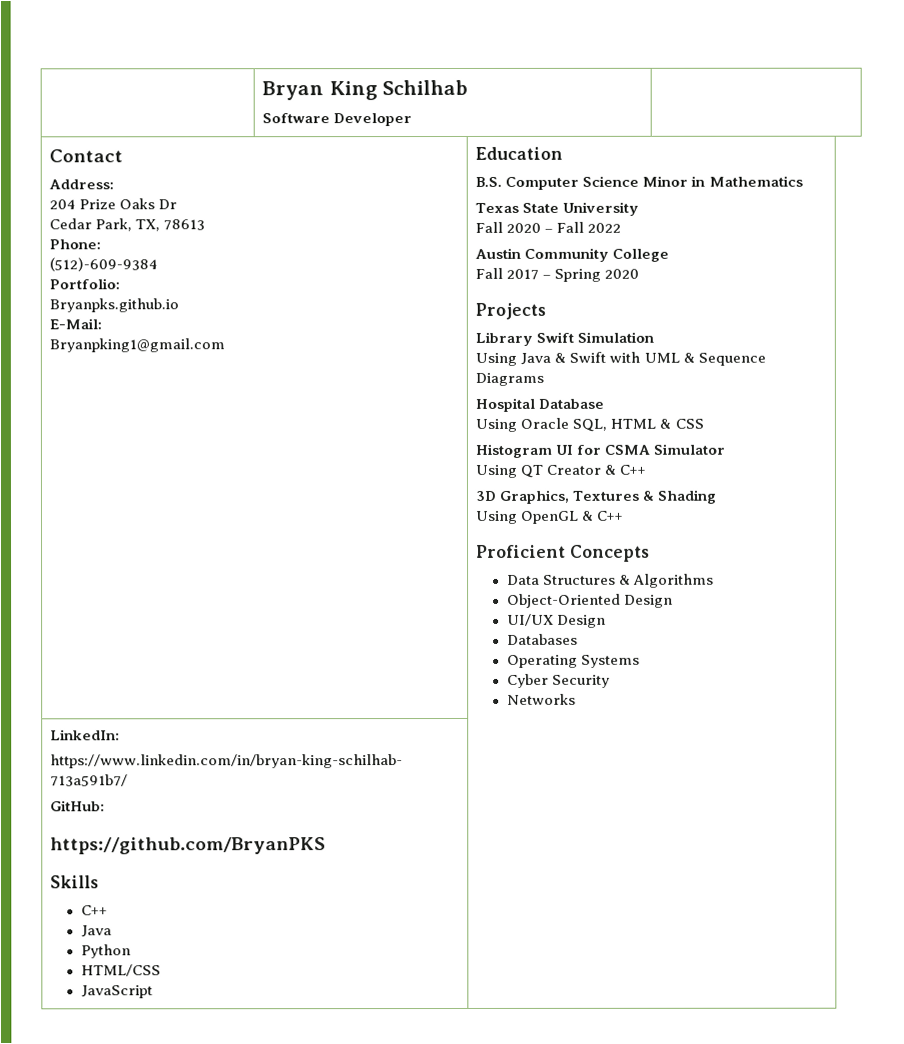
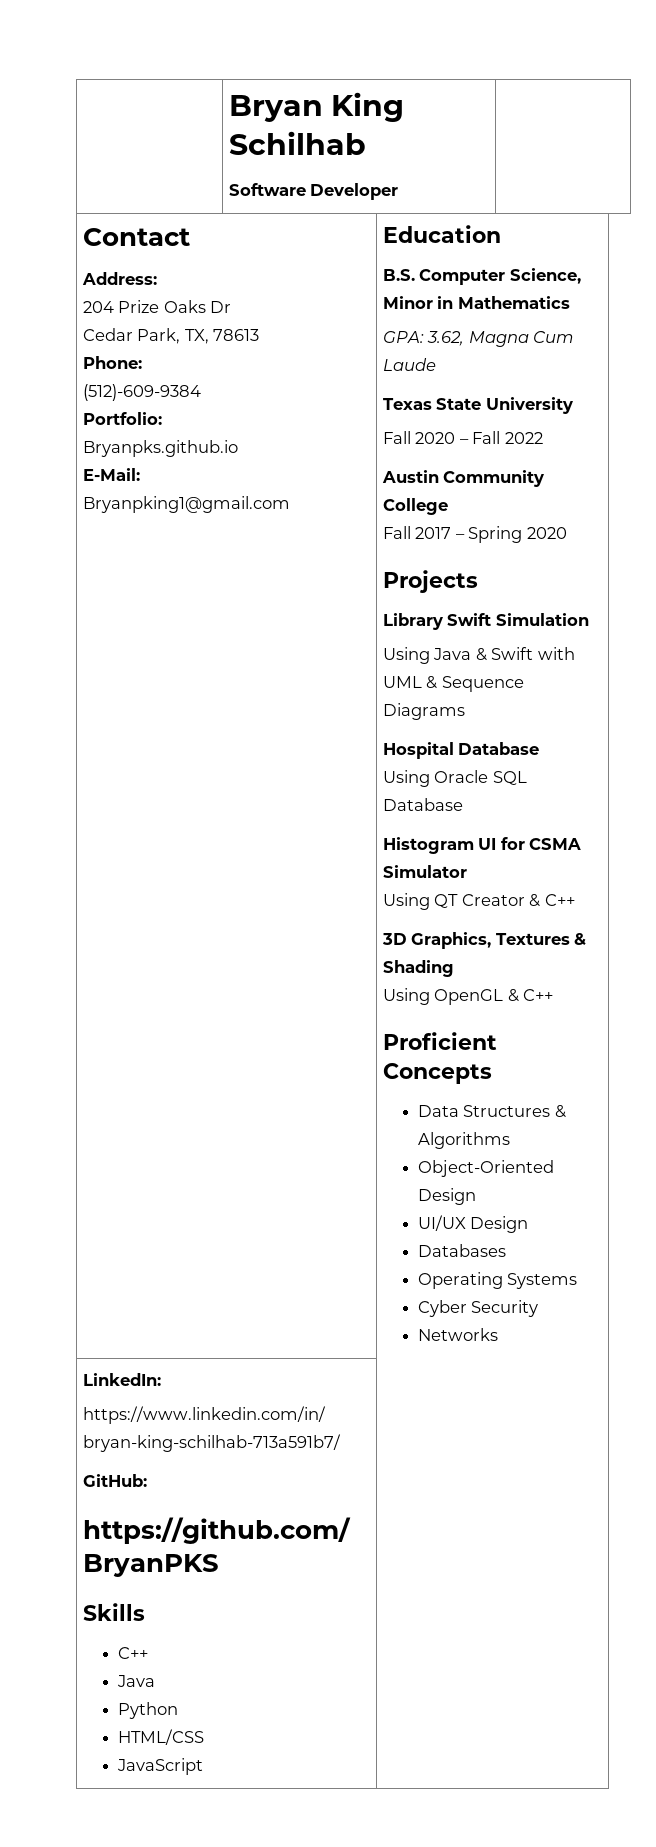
- B.S. Computer Science Minor in Mathematics
+ B.S. Computer Science, Minor in Mathematics
+ GPA: 3.62, Magna Cum Laude
- Using Oracle SQL, HTML & CSS
+ Using Oracle SQL Database

